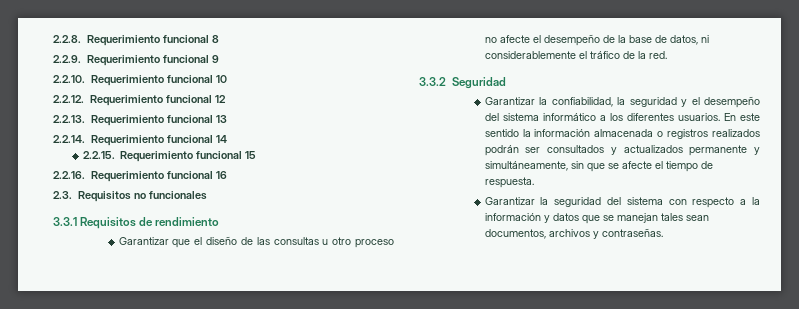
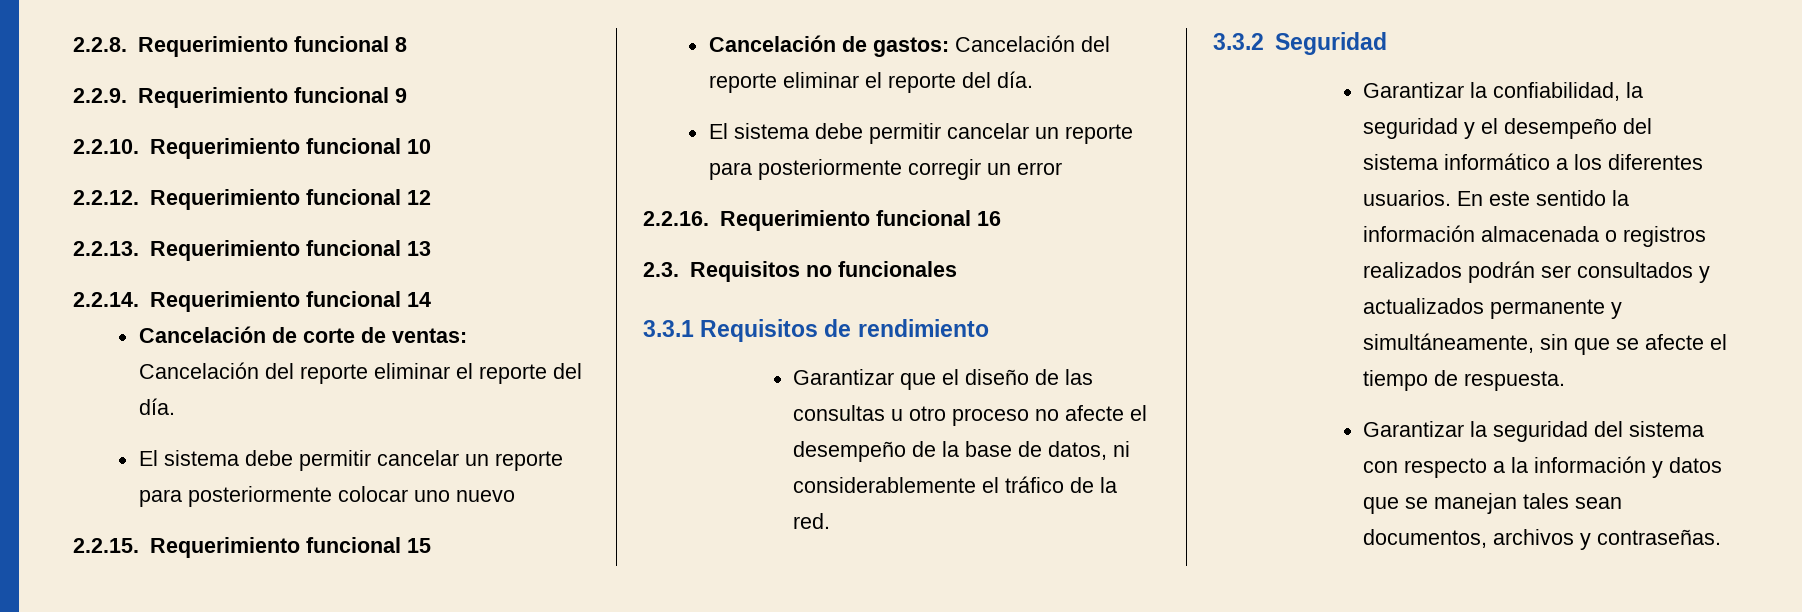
+ Cancelación de corte de ventas: Cancelación del reporte eliminar el reporte del día.
+ El sistema debe permitir cancelar un reporte para posteriormente colocar uno nuevo
  2.2.15. Requerimiento funcional 15
+ Cancelación de gastos: Cancelación del reporte eliminar el reporte del día.
+ El sistema debe permitir cancelar un reporte para posteriormente corregir un error

